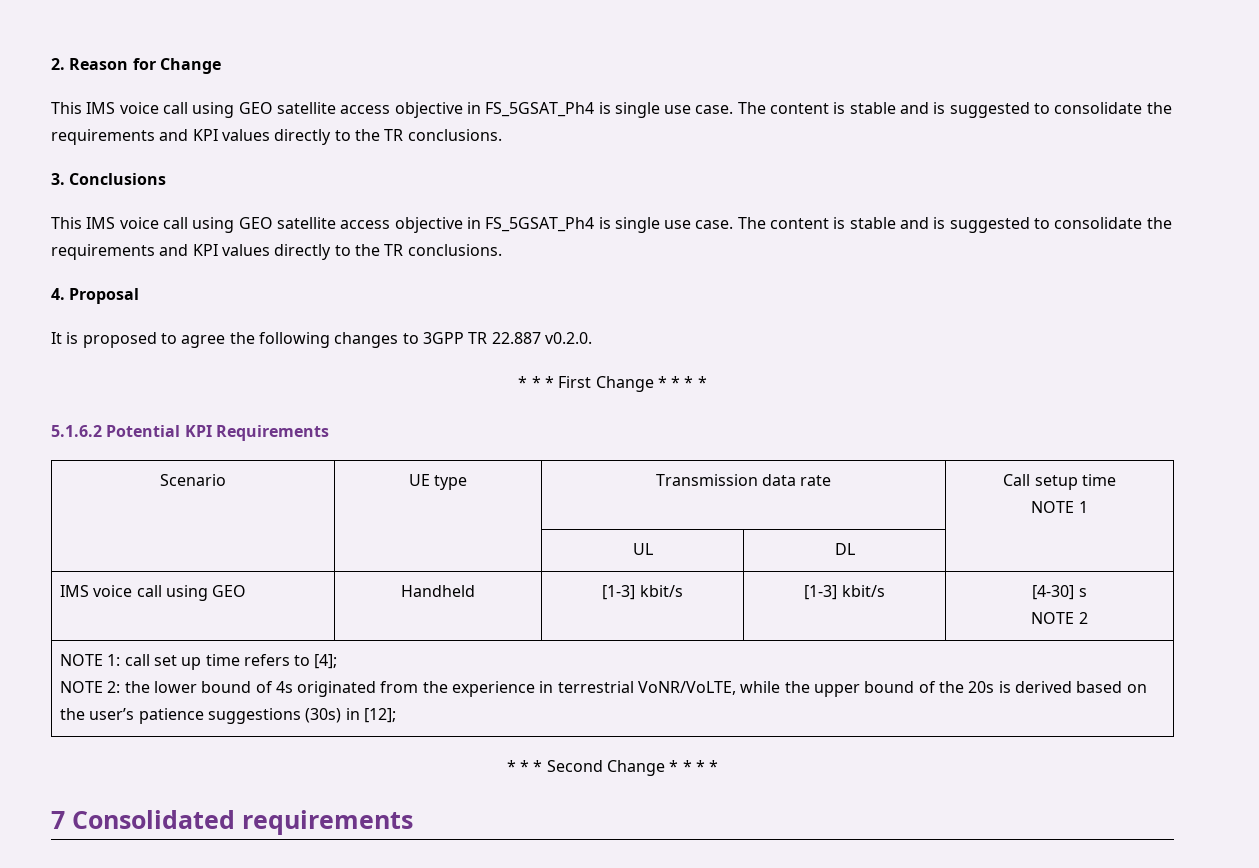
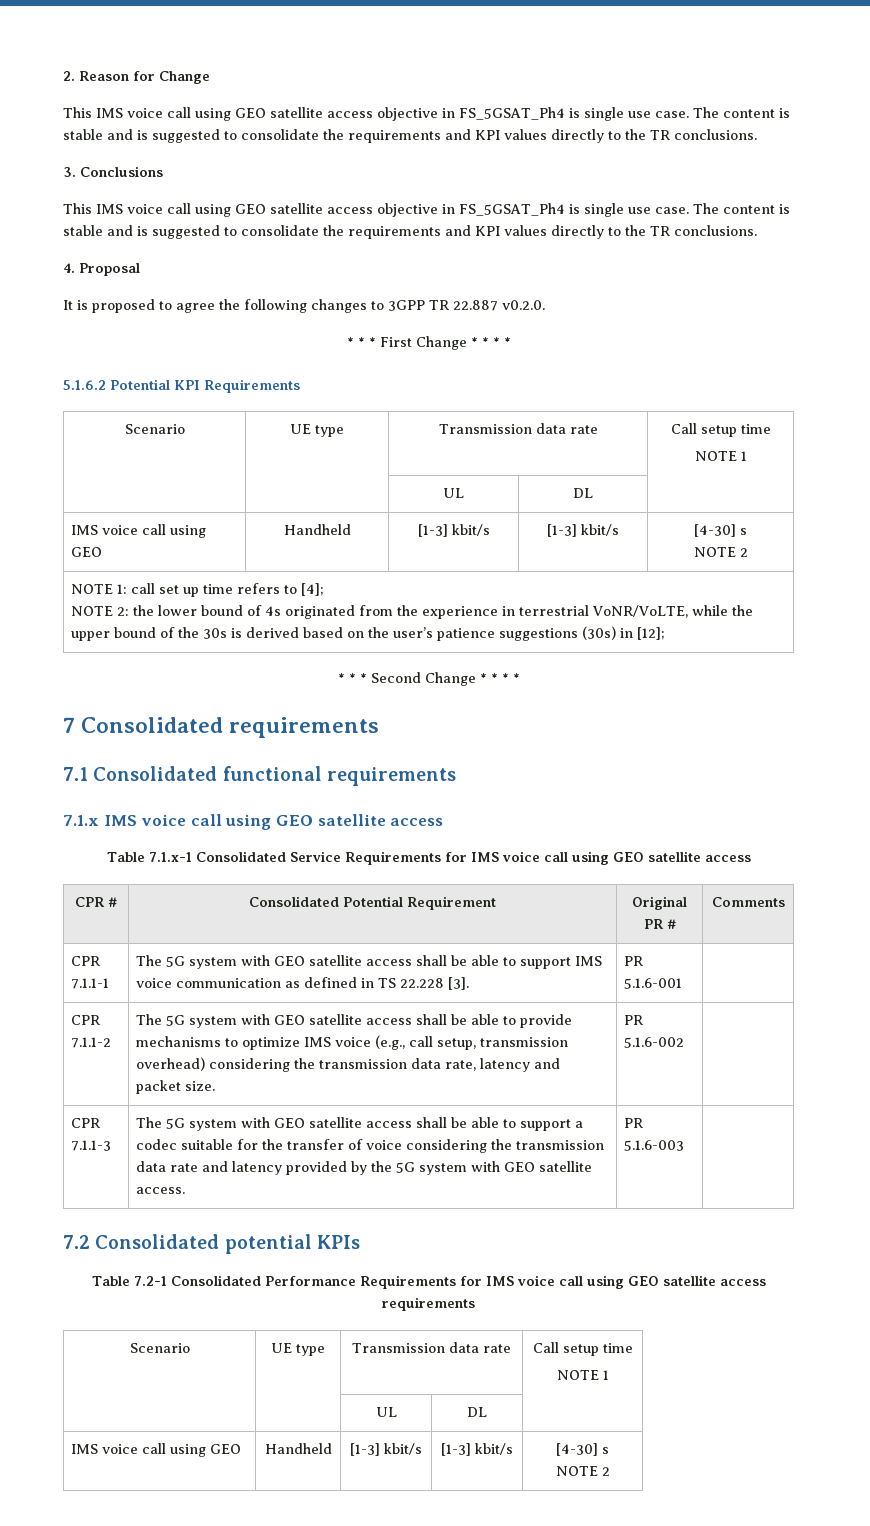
- NOTE 2: the lower bound of 4s originated from the experience in terrestrial VoNR/VoLTE, while the upper bound of the 20s is derived based on the user’s patience suggestions (30s) in [12];
+ NOTE 2: the lower bound of 4s originated from the experience in terrestrial VoNR/VoLTE, while the upper bound of the 30s is derived based on the user’s patience suggestions (30s) in [12];
+ 7.1 Consolidated functional requirements
+ 7.1.x IMS voice call using GEO satellite access
+ Table 7.1.x-1 Consolidated Service Requirements for IMS voice call using GEO satellite access
+ CPR # | Consolidated Potential Requirement | Original PR # | Comments
+ CPR 7.1.1-1 | The 5G system with GEO satellite access shall be able to support IMS voice communication as defined in TS 22.228 [3]. | PR 5.1.6-001 |
+ CPR 7.1.1-2 | The 5G system with GEO satellite access shall be able to provide mechanisms to optimize IMS voice (e.g., call setup, transmission overhead) considering the transmission data rate, latency and packet size. | PR 5.1.6-002 |
+ CPR 7.1.1-3 | The 5G system with GEO satellite access shall be able to support a codec suitable for the transfer of voice considering the transmission data rate and latency provided by the 5G system with GEO satellite access. | PR 5.1.6-003 |
+ 7.2 Consolidated potential KPIs
+ Table 7.2-1 Consolidated Performance Requirements for IMS voice call using GEO satellite access requirements
+ Scenario | UE type | Transmission data rate | Call setup time
+ NOTE 1
+ | | UL | DL |
+ IMS voice call using GEO | Handheld | [1-3] kbit/s | [1-3] kbit/s | [4-30] s
+ NOTE 2

